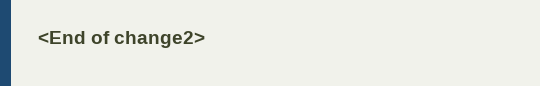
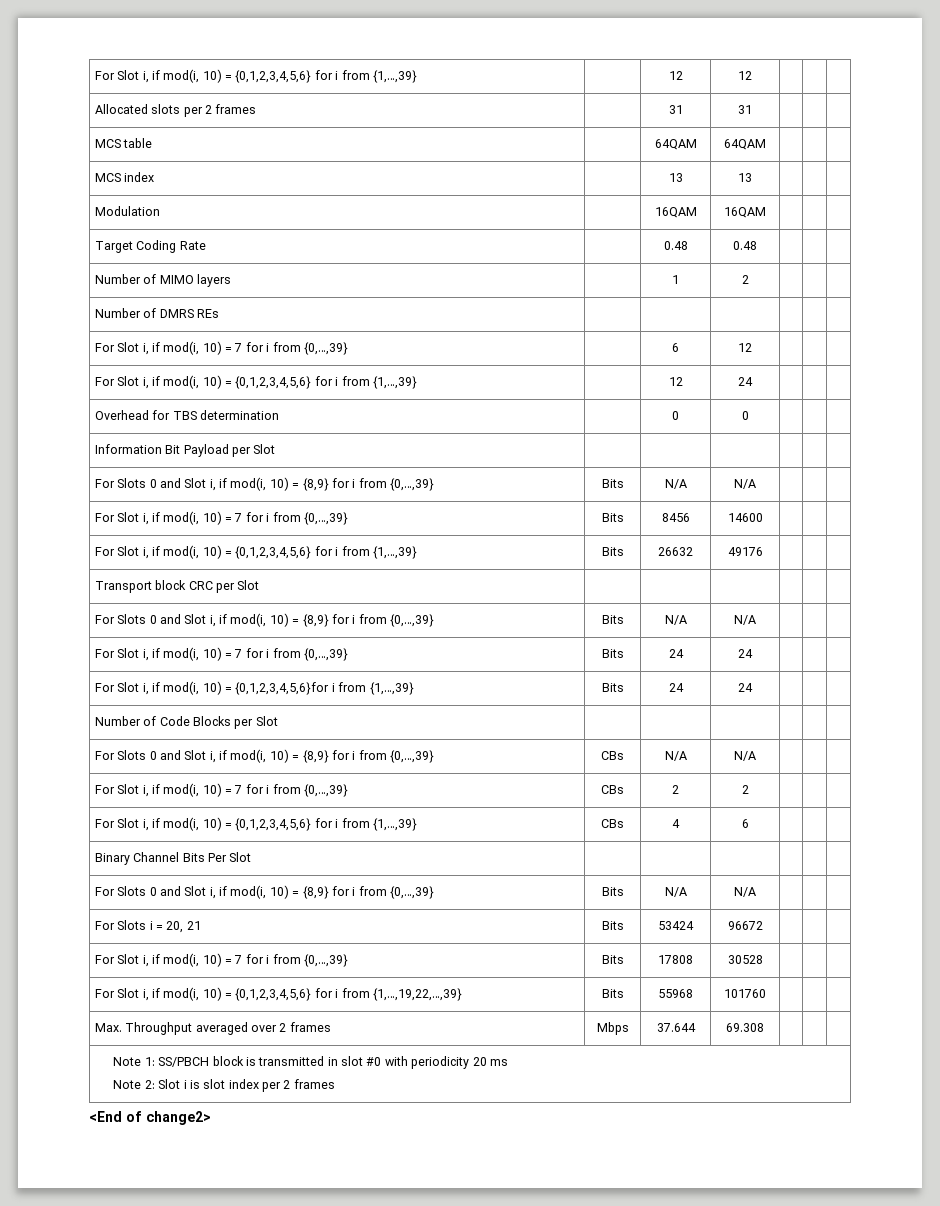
+ For Slot i, if mod(i, 10) = {0,1,2,3,4,5,6} for i from {1,…,39} | | 12 | 12 | | |
+ Allocated slots per 2 frames | | 31 | 31 | | |
+ MCS table | | 64QAM | 64QAM | | |
+ MCS index | | 13 | 13 | | |
+ Modulation | | 16QAM | 16QAM | | |
+ Target Coding Rate | | 0.48 | 0.48 | | |
+ Number of MIMO layers | | 1 | 2 | | |
+ Number of DMRS REs | | | | | |
+ For Slot i, if mod(i, 10) = 7 for i from {0,…,39} | | 6 | 12 | | |
+ For Slot i, if mod(i, 10) = {0,1,2,3,4,5,6} for i from {1,…,39} | | 12 | 24 | | |
+ Overhead for TBS determination | | 0 | 0 | | |
+ Information Bit Payload per Slot | | | | | |
+ For Slots 0 and Slot i, if mod(i, 10) = {8,9} for i from {0,…,39} | Bits | N/A | N/A | | |
+ For Slot i, if mod(i, 10) = 7 for i from {0,…,39} | Bits | 8456 | 14600 | | |
+ For Slot i, if mod(i, 10) = {0,1,2,3,4,5,6} for i from {1,…,39} | Bits | 26632 | 49176 | | |
+ Transport block CRC per Slot | | | | | |
+ For Slots 0 and Slot i, if mod(i, 10) = {8,9} for i from {0,…,39} | Bits | N/A | N/A | | |
+ For Slot i, if mod(i, 10) = 7 for i from {0,…,39} | Bits | 24 | 24 | | |
+ For Slot i, if mod(i, 10) = {0,1,2,3,4,5,6}for i from {1,…,39} | Bits | 24 | 24 | | |
+ Number of Code Blocks per Slot | | | | | |
+ For Slots 0 and Slot i, if mod(i, 10) = {8,9} for i from {0,…,39} | CBs | N/A | N/A | | |
+ For Slot i, if mod(i, 10) = 7 for i from {0,…,39} | CBs | 2 | 2 | | |
+ For Slot i, if mod(i, 10) = {0,1,2,3,4,5,6} for i from {1,…,39} | CBs | 4 | 6 | | |
+ Binary Channel Bits Per Slot | | | | | |
+ For Slots 0 and Slot i, if mod(i, 10) = {8,9} for i from {0,…,39} | Bits | N/A | N/A | | |
+ For Slots i = 20, 21 | Bits | 53424 | 96672 | | |
+ For Slot i, if mod(i, 10) = 7 for i from {0,…,39} | Bits | 17808 | 30528 | | |
+ For Slot i, if mod(i, 10) = {0,1,2,3,4,5,6} for i from {1,…,19,22,…,39} | Bits | 55968 | 101760 | | |
+ Max. Throughput averaged over 2 frames | Mbps | 37.644 | 69.308 | | |
+ Note 1: SS/PBCH block is transmitted in slot #0 with periodicity 20 ms
+ Note 2: Slot i is slot index per 2 frames

